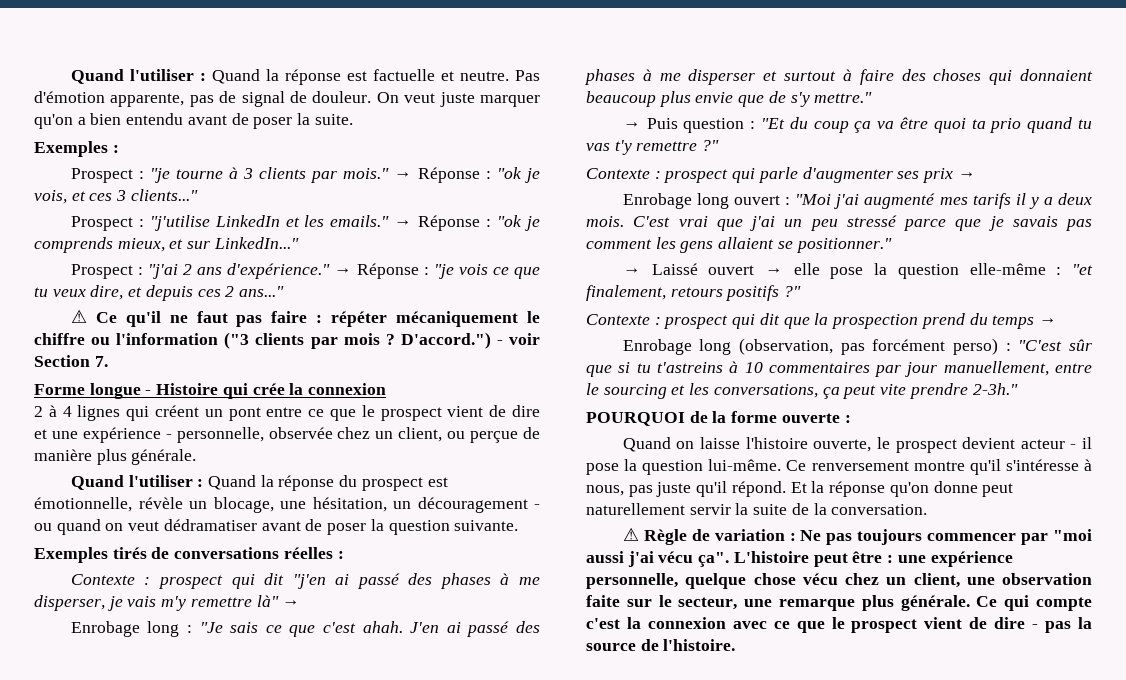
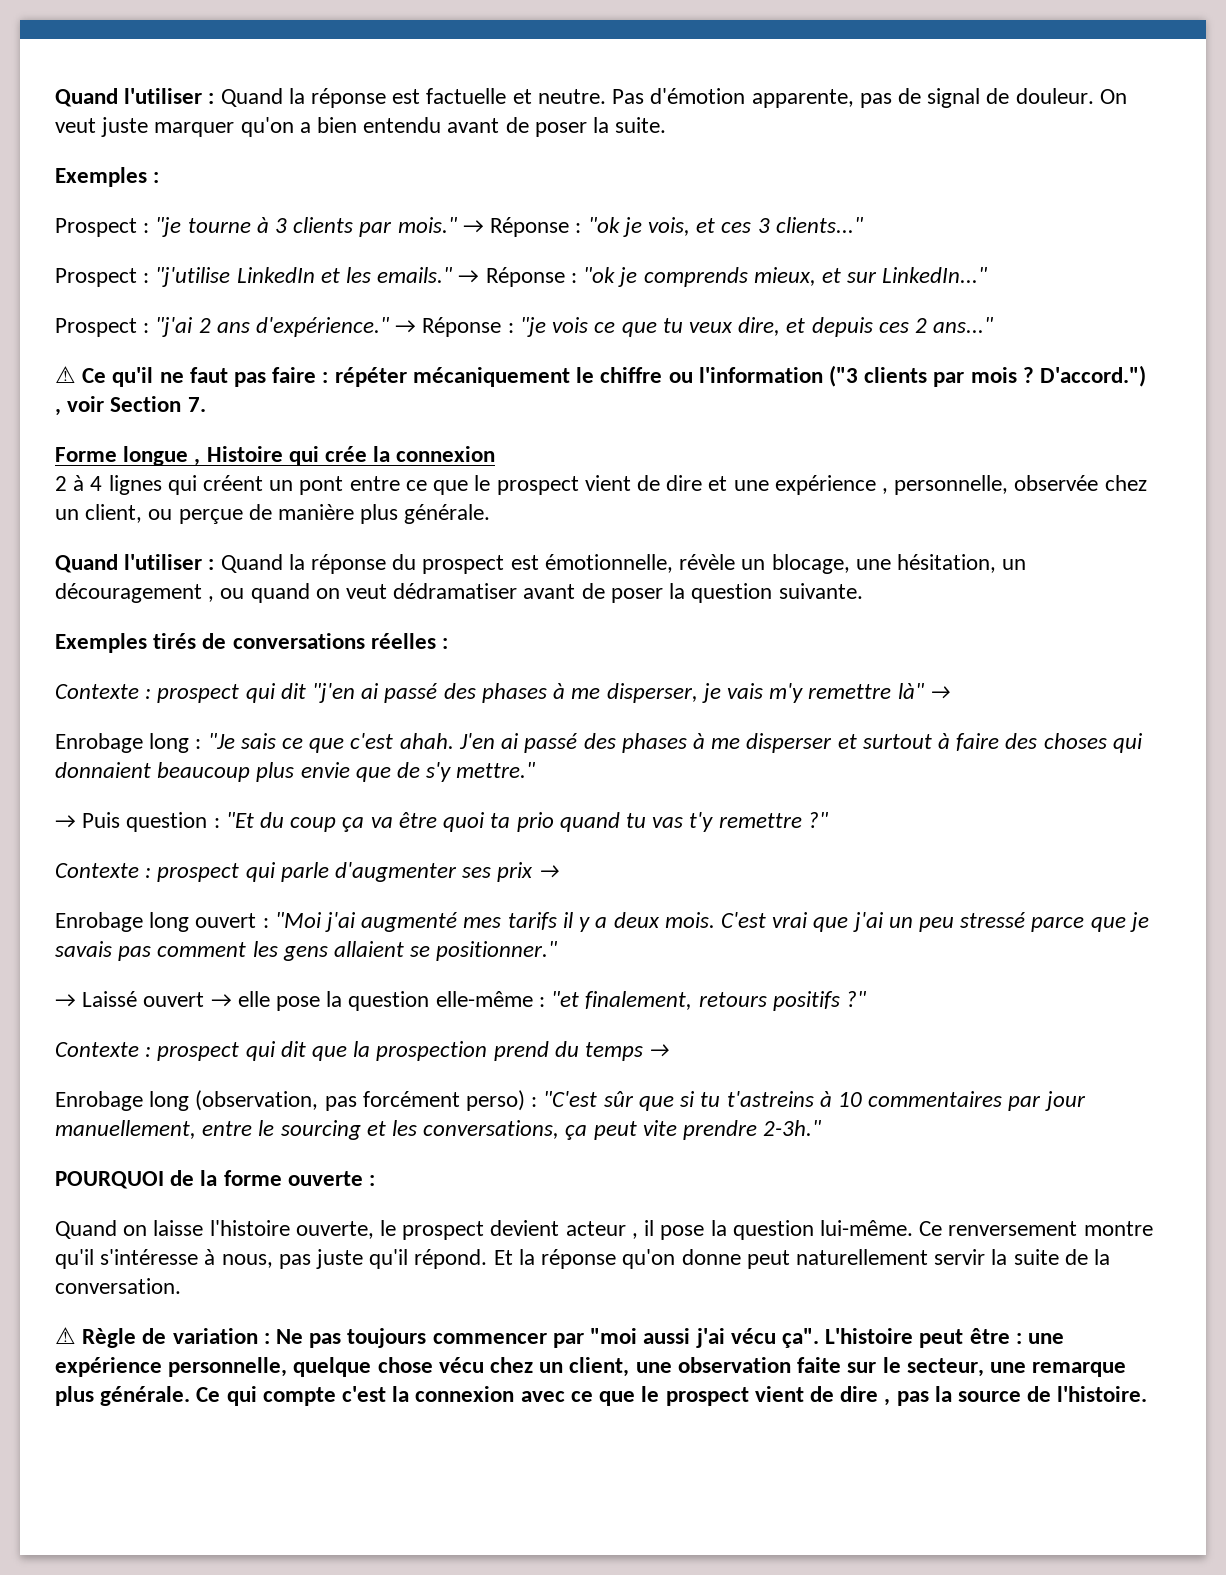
- D'accord.") - voir Section 7.
+ D'accord.") , voir Section 7.
- Forme longue - Histoire qui crée la connexion
+ Forme longue , Histoire qui crée la connexion
- 2 à 4 lignes qui créent un pont entre ce que le prospect vient de dire et une expérience - personnelle, observée chez un client, ou perçue de manière plus générale.
+ 2 à 4 lignes qui créent un pont entre ce que le prospect vient de dire et une expérience , personnelle, observée chez un client, ou perçue de manière plus générale.
- Quand l'utiliser : Quand la réponse du prospect est émotionnelle, révèle un blocage, une hésitation, un découragement - ou quand on veut dédramatiser avant de poser la question suivante.
+ Quand l'utiliser : Quand la réponse du prospect est émotionnelle, révèle un blocage, une hésitation, un découragement , ou quand on veut dédramatiser avant de poser la question suivante.
- Quand on laisse l'histoire ouverte, le prospect devient acteur - il pose la question lui-même.
+ Quand on laisse l'histoire ouverte, le prospect devient acteur , il pose la question lui-même.
- Ce qui compte c'est la connexion avec ce que le prospect vient de dire - pas la source de l'histoire.
+ Ce qui compte c'est la connexion avec ce que le prospect vient de dire , pas la source de l'histoire.

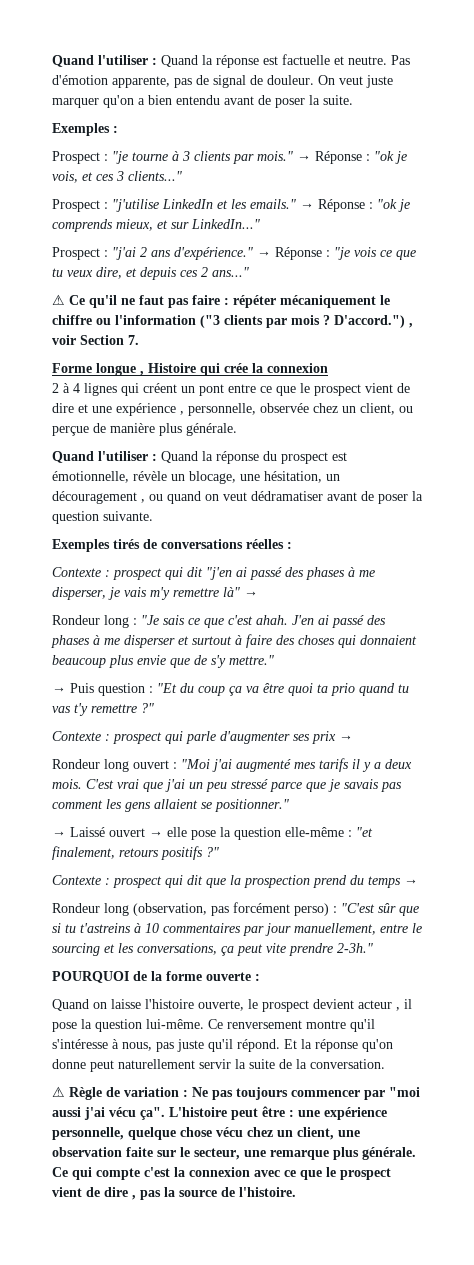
- Enrobage long : "Je sais ce que c'est ahah.
+ Rondeur long : "Je sais ce que c'est ahah.
- Enrobage long ouvert : "Moi j'ai augmenté mes tarifs il y a deux mois.
+ Rondeur long ouvert : "Moi j'ai augmenté mes tarifs il y a deux mois.
- Enrobage long (observation, pas forcément perso) : "C'est sûr que si tu t'astreins à 10 commentaires par jour manuellement, entre le sourcing et les conversations, ça peut vite prendre 2-3h."
+ Rondeur long (observation, pas forcément perso) : "C'est sûr que si tu t'astreins à 10 commentaires par jour manuellement, entre le sourcing et les conversations, ça peut vite prendre 2-3h."

